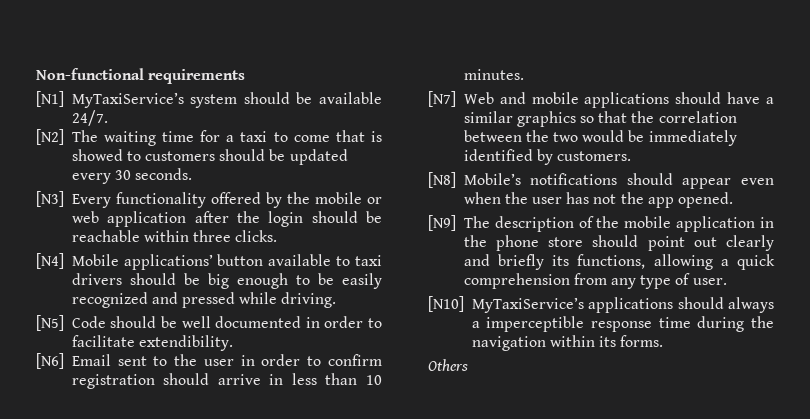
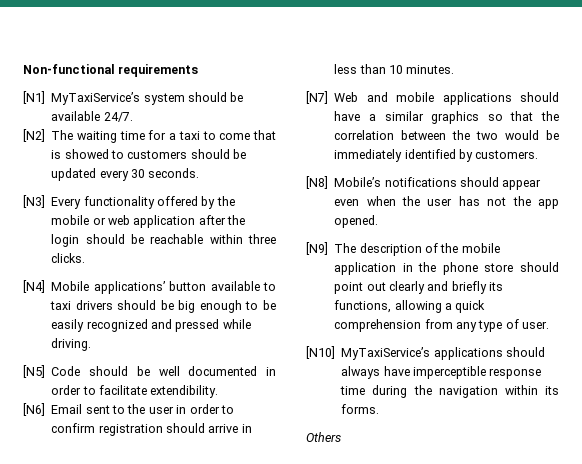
- [N10] MyTaxiService’s applications should always a imperceptible response time during the navigation within its forms.
+ [N10] MyTaxiService’s applications should always have imperceptible response time during the navigation within its forms.

